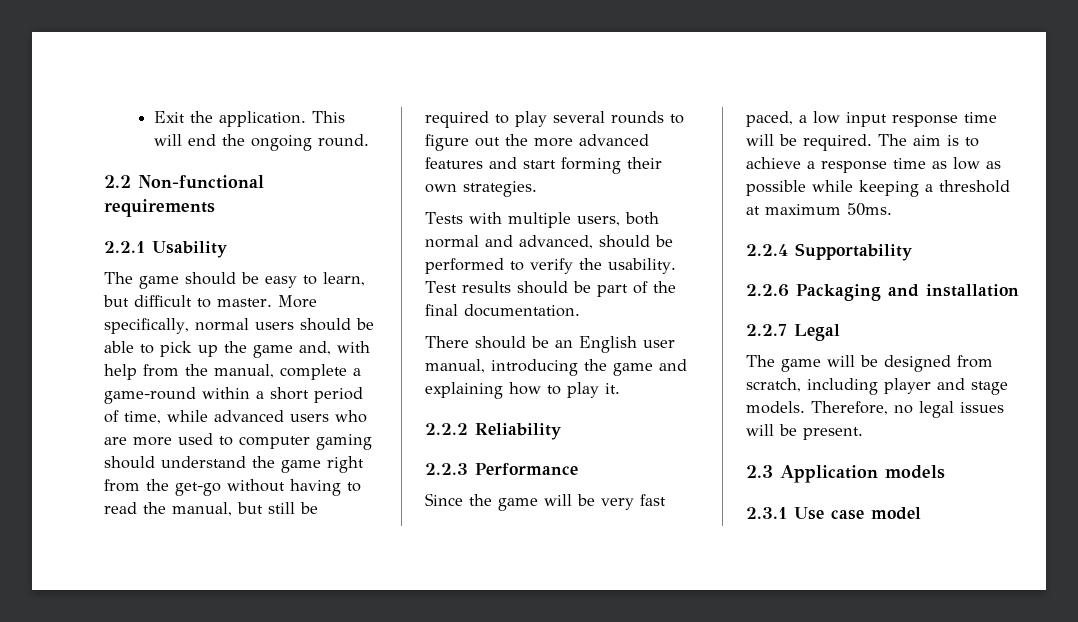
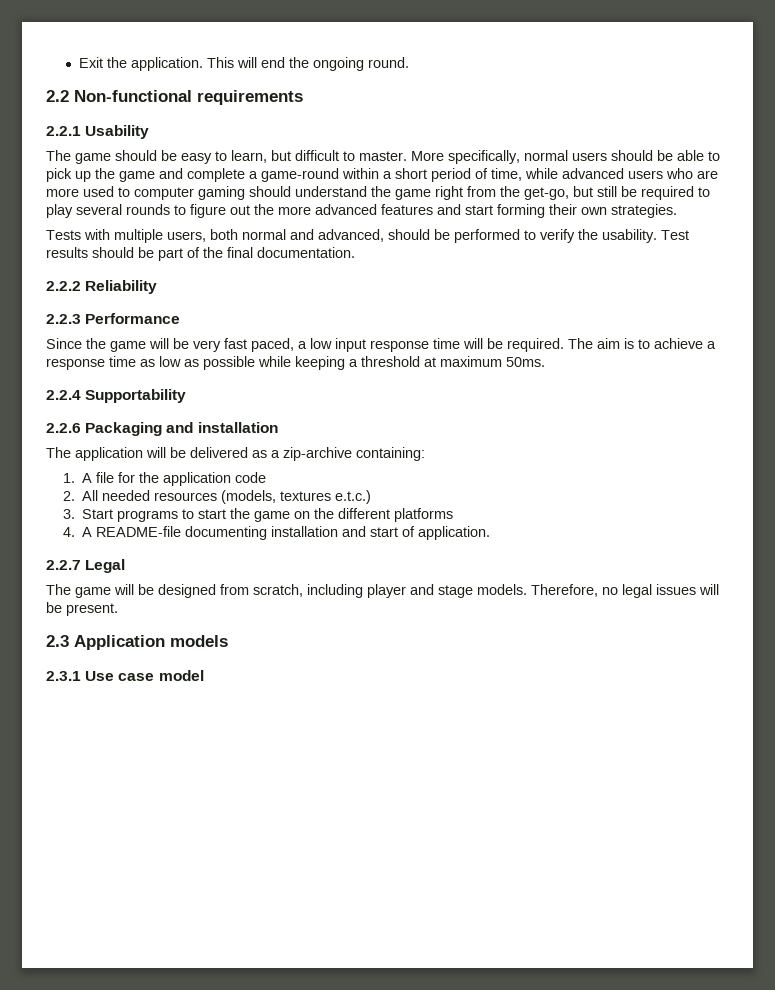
- More specifically, normal users should be able to pick up the game and, with help from the manual, complete a game-round within a short period of time, while advanced users who are more used to computer gaming should understand the game right from the get-go without having to read the manual, but still be required to play several rounds to figure out the more advanced features and start forming their own strategies.
+ More specifically, normal users should be able to pick up the game and complete a game-round within a short period of time, while advanced users who are more used to computer gaming should understand the game right from the get-go, but still be required to play several rounds to figure out the more advanced features and start forming their own strategies.
- There should be an English user manual, introducing the game and explaining how to play it.
+ The application will be delivered as a zip-archive containing:
+ 1. A file for the application code
+ 2. All needed resources (models, textures e.t.c.)
+ 3. Start programs to start the game on the different platforms
+ 4. A README-file documenting installation and start of application.

